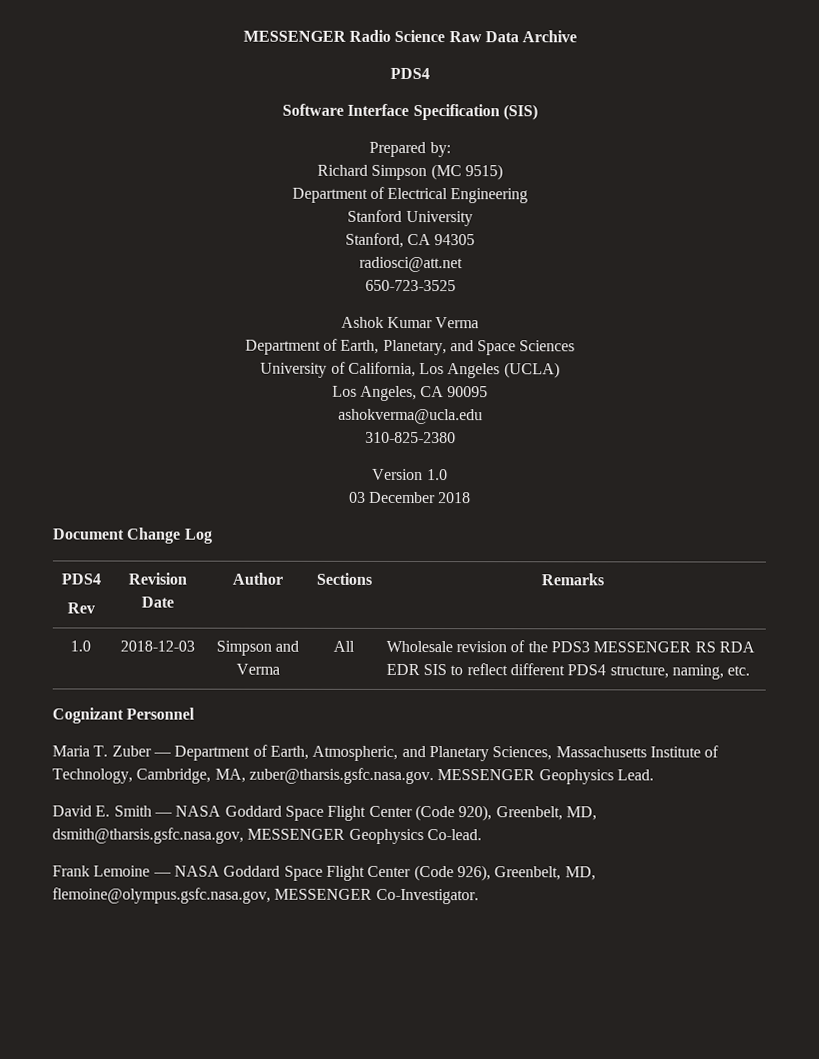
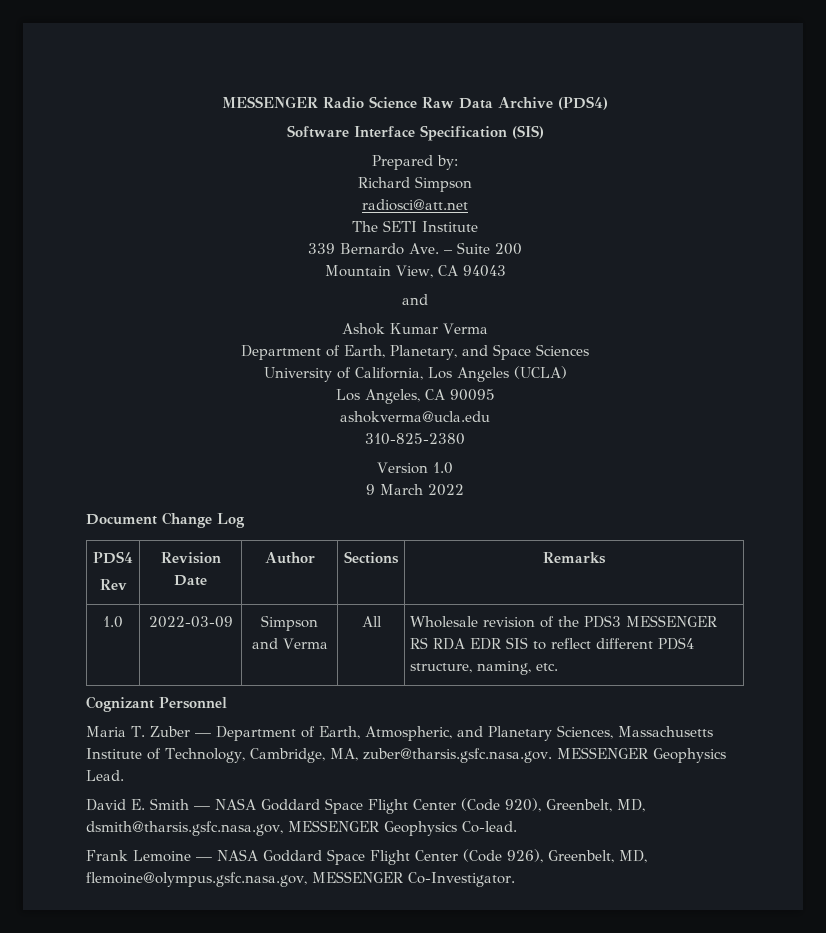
- MESSENGER Radio Science Raw Data Archive
- PDS4
+ MESSENGER Radio Science Raw Data Archive (PDS4)
- Richard Simpson (MC 9515)
- Department of Electrical Engineering
- Stanford University
- Stanford, CA 94305
+ Richard Simpson
  radiosci@att.net
- 650-723-3525
+ The SETI Institute
+ 339 Bernardo Ave. – Suite 200
+ Mountain View, CA 94043
+ and
- 03 December 2018
+ 9 March 2022
- 1.0 | 2018-12-03 | Simpson and Verma | All | Wholesale revision of the PDS3 MESSENGER RS RDA EDR SIS to reflect different PDS4 structure, naming, etc.
+ 1.0 | 2022-03-09 | Simpson and Verma | All | Wholesale revision of the PDS3 MESSENGER RS RDA EDR SIS to reflect different PDS4 structure, naming, etc.

